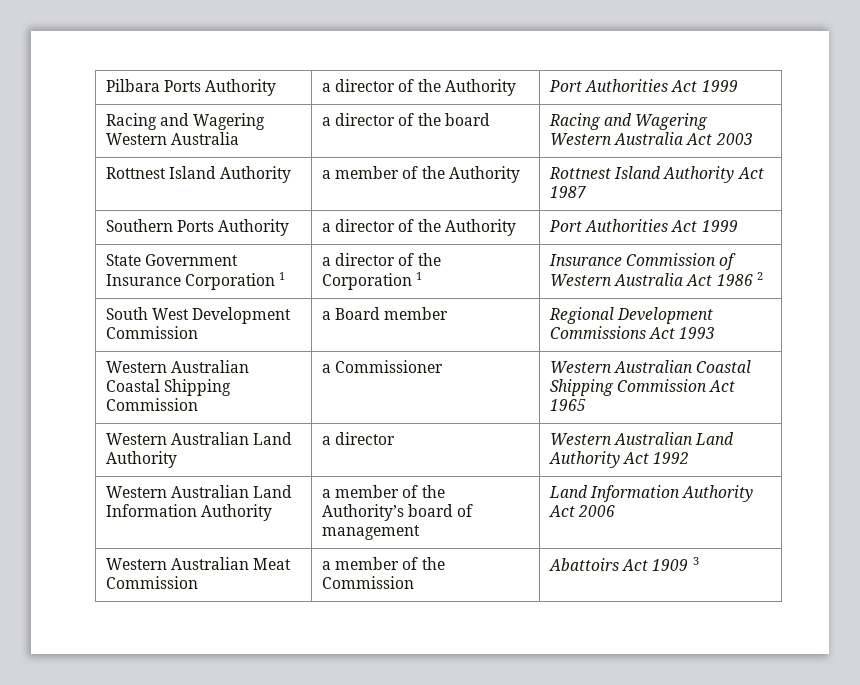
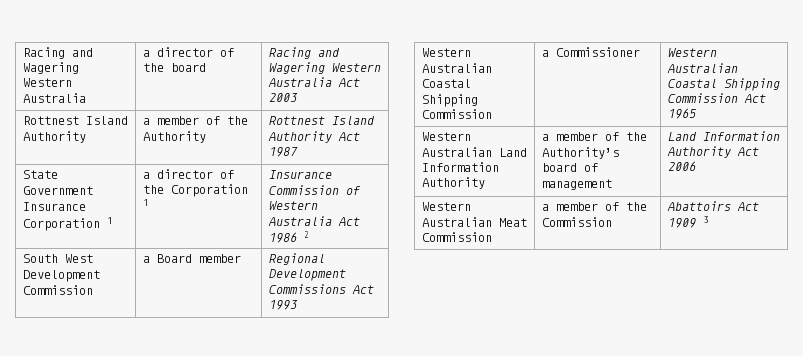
- Pilbara Ports Authority | a director of the Authority | Port Authorities Act 1999
- Southern Ports Authority | a director of the Authority | Port Authorities Act 1999
- Western Australian Land Authority | a director | Western Australian Land Authority Act 1992

